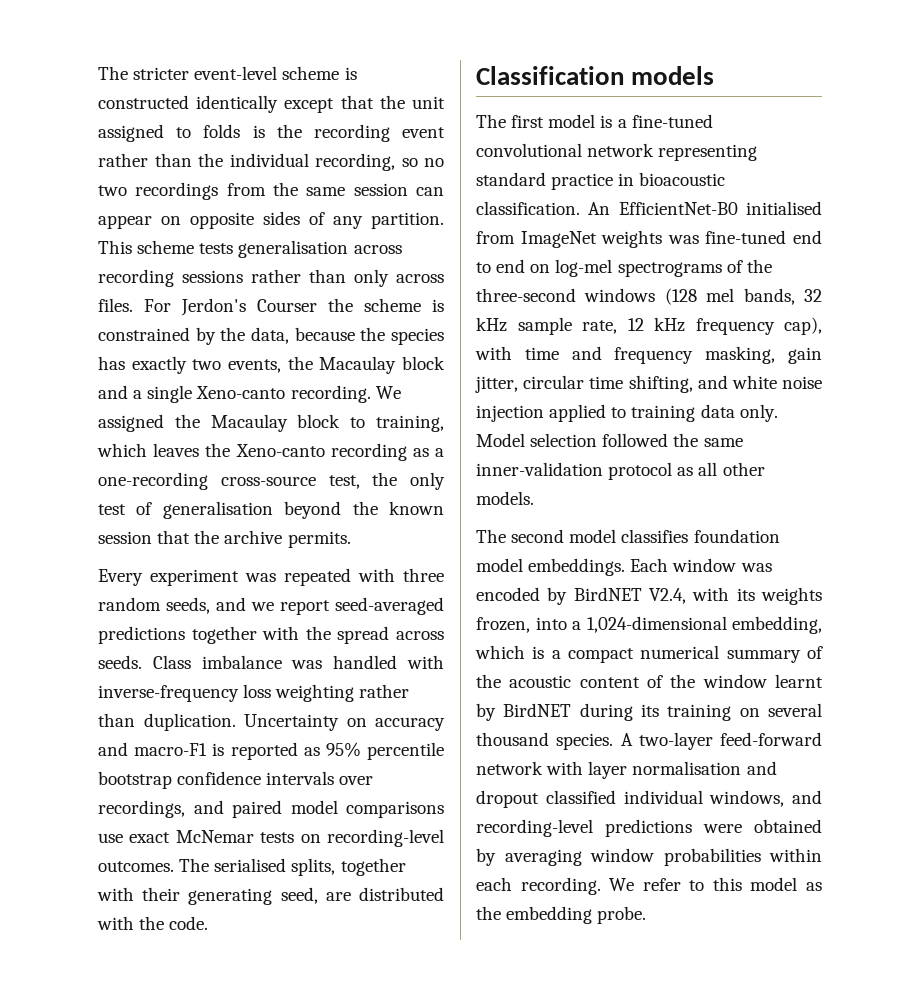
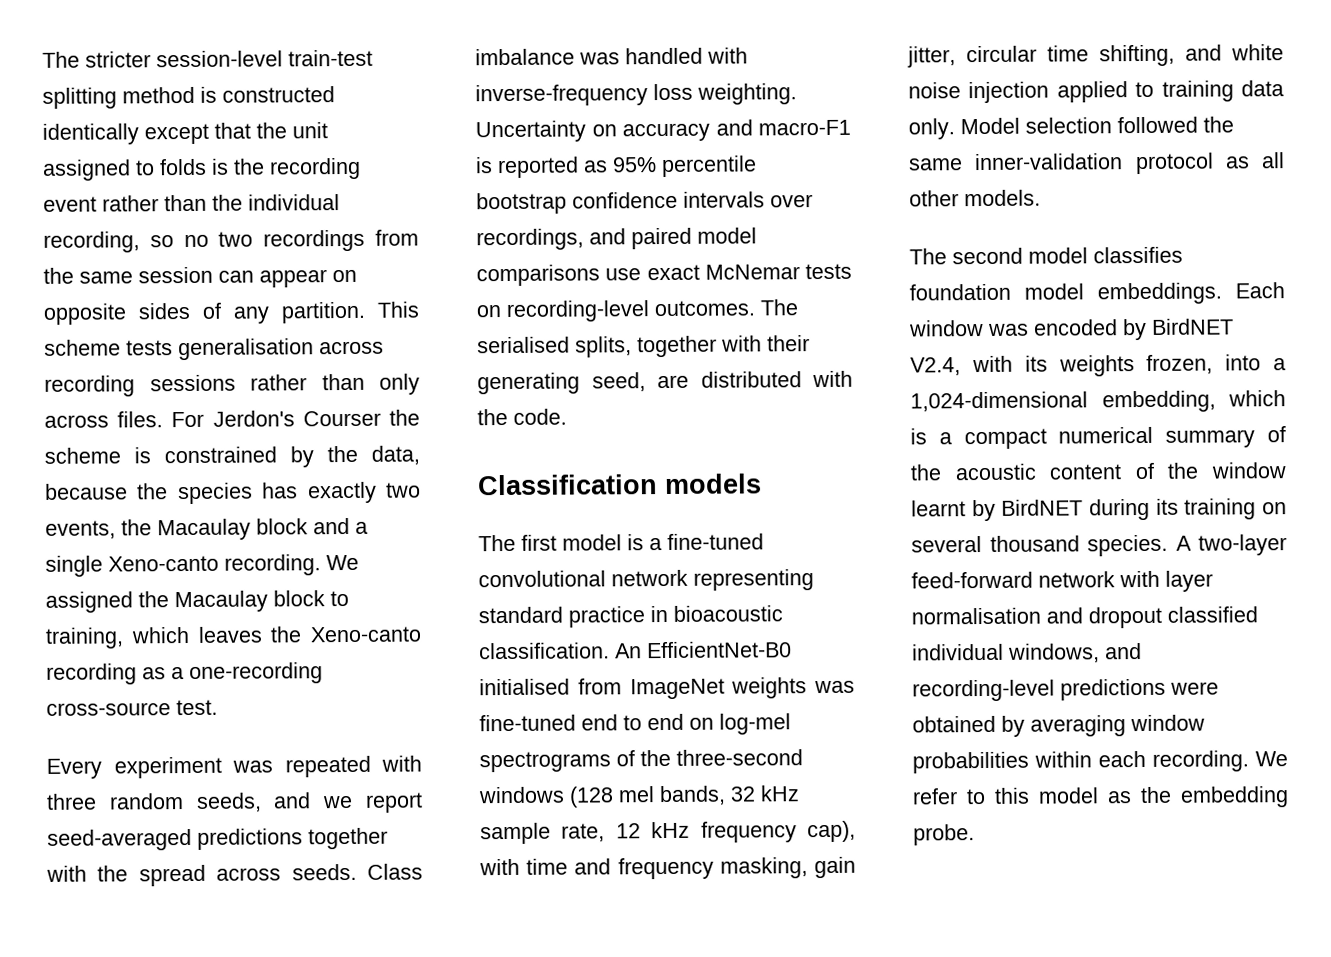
- The stricter event-level scheme is constructed identically except that the unit assigned to folds is the recording event rather than the individual recording, so no two recordings from the same session can appear on opposite sides of any partition.
+ The stricter session-level train-test splitting method is constructed identically except that the unit assigned to folds is the recording event rather than the individual recording, so no two recordings from the same session can appear on opposite sides of any partition.
- We assigned the Macaulay block to training, which leaves the Xeno-canto recording as a one-recording cross-source test, the only test of generalisation beyond the known session that the archive permits.
+ We assigned the Macaulay block to training, which leaves the Xeno-canto recording as a one-recording cross-source test.
- Class imbalance was handled with inverse-frequency loss weighting rather than duplication.
+ Class imbalance was handled with inverse-frequency loss weighting.

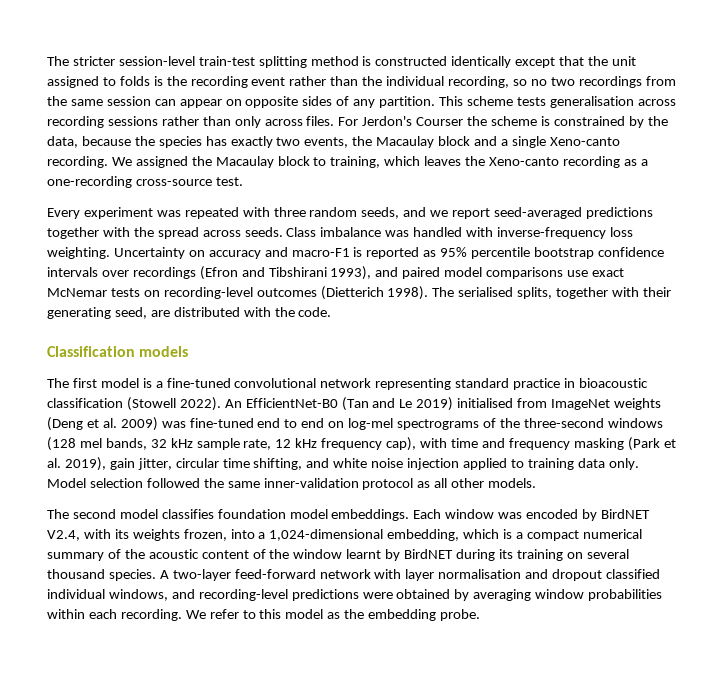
- Uncertainty on accuracy and macro-F1 is reported as 95% percentile bootstrap confidence intervals over recordings, and paired model comparisons use exact McNemar tests on recording-level outcomes.
+ Uncertainty on accuracy and macro-F1 is reported as 95% percentile bootstrap confidence intervals over recordings (Efron and Tibshirani 1993), and paired model comparisons use exact McNemar tests on recording-level outcomes (Dietterich 1998).
- The first model is a fine-tuned convolutional network representing standard practice in bioacoustic classification. An EfficientNet-B0 initialised from ImageNet weights was fine-tuned end to end on log-mel spectrograms of the three-second windows (128 mel bands, 32 kHz sample rate, 12 kHz frequency cap), with time and frequency masking, gain jitter, circular time shifting, and white noise injection applied to training data only.
+ The first model is a fine-tuned convolutional network representing standard practice in bioacoustic classification (Stowell 2022). An EfficientNet-B0 (Tan and Le 2019) initialised from ImageNet weights (Deng et al. 2009) was fine-tuned end to end on log-mel spectrograms of the three-second windows (128 mel bands, 32 kHz sample rate, 12 kHz frequency cap), with time and frequency masking (Park et al. 2019), gain jitter, circular time shifting, and white noise injection applied to training data only.

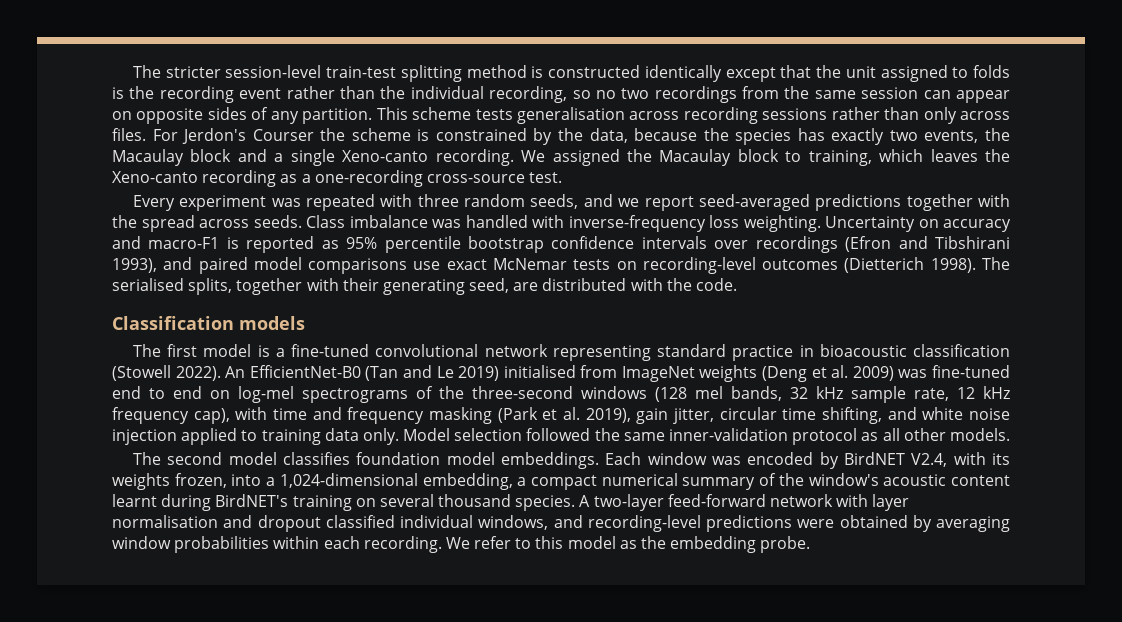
- Each window was encoded by BirdNET V2.4, with its weights frozen, into a 1,024-dimensional embedding, which is a compact numerical summary of the acoustic content of the window learnt by BirdNET during its training on several thousand species.
+ Each window was encoded by BirdNET V2.4, with its weights frozen, into a 1,024-dimensional embedding, a compact numerical summary of the window's acoustic content learnt during BirdNET's training on several thousand species.

